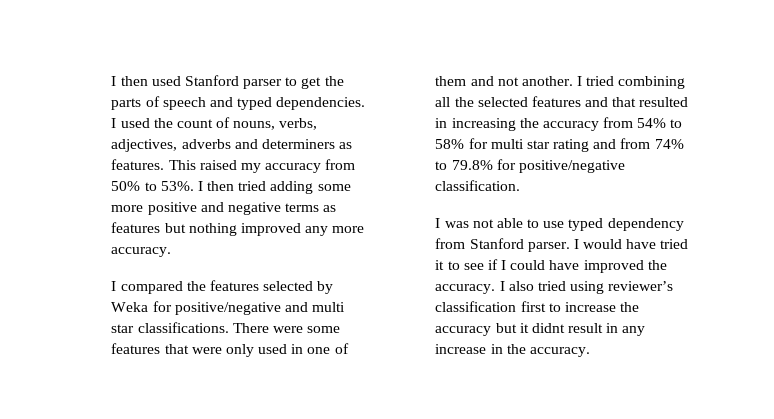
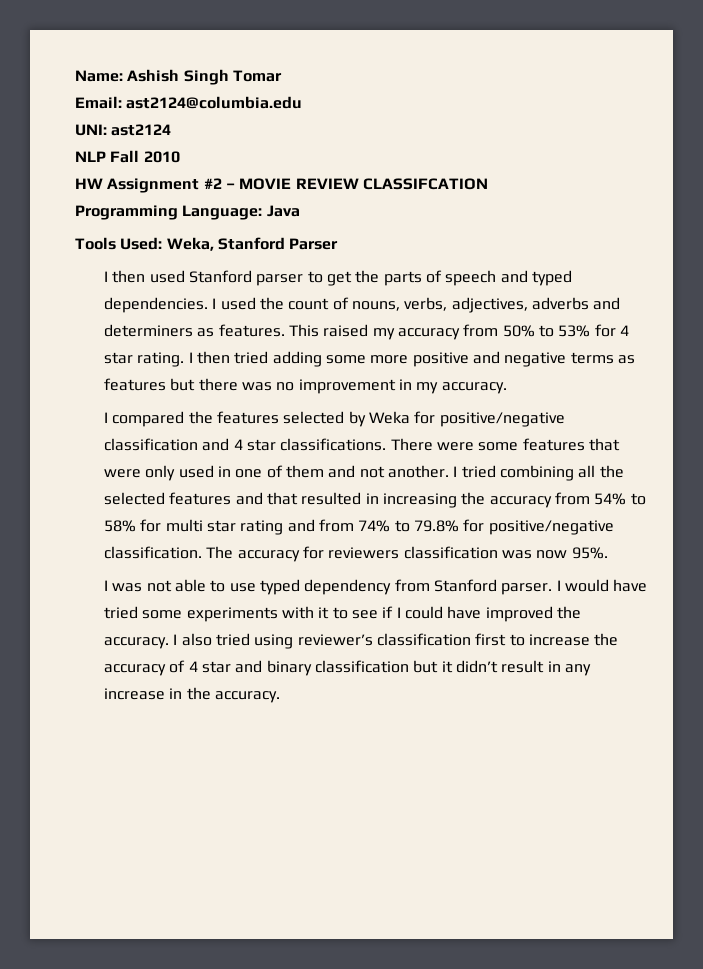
+ Name: Ashish Singh Tomar
+ Email: ast2124@columbia.edu
+ UNI: ast2124
+ NLP Fall 2010
+ HW Assignment #2 – MOVIE REVIEW CLASSIFCATION
+ Programming Language: Java
+ Tools Used: Weka, Stanford Parser
- This raised my accuracy from 50% to 53%.
+ This raised my accuracy from 50% to 53% for 4 star rating.
- I then tried adding some more positive and negative terms as features but nothing improved any more accuracy.
+ I then tried adding some more positive and negative terms as features but there was no improvement in my accuracy.
- I compared the features selected by Weka for positive/negative and multi star classifications.
+ I compared the features selected by Weka for positive/negative classification and 4 star classifications.
+ The accuracy for reviewers classification was now 95%.
- I would have tried it to see if I could have improved the accuracy.
+ I would have tried some experiments with it to see if I could have improved the accuracy.
- I also tried using reviewer’s classification first to increase the accuracy but it didnt result in any increase in the accuracy.
+ I also tried using reviewer’s classification first to increase the accuracy of 4 star and binary classification but it didn’t result in any increase in the accuracy.

